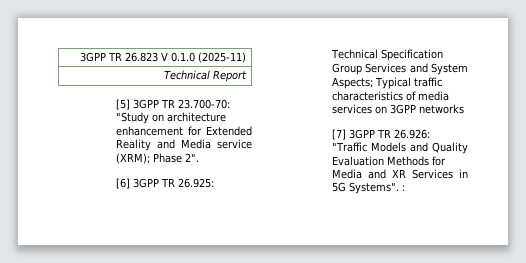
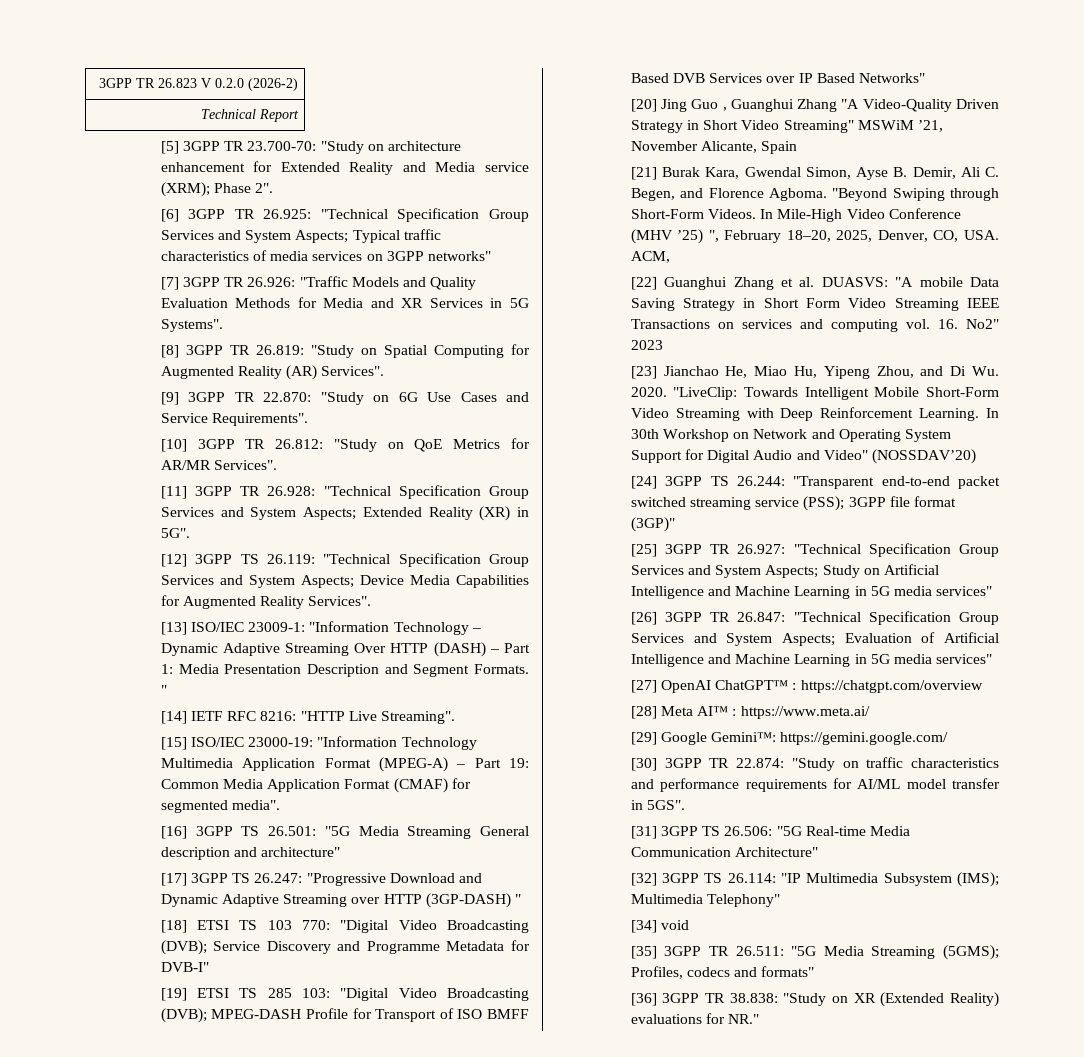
- 3GPP TR 26.823 V 0.1.0 (2025-11)
+ 3GPP TR 26.823 V 0.2.0 (2026-2)
- [6] 3GPP TR 26.925: Technical Specification Group Services and System Aspects; Typical traffic characteristics of media services on 3GPP networks
+ [6] 3GPP TR 26.925: "Technical Specification Group Services and System Aspects; Typical traffic characteristics of media services on 3GPP networks"
- [7] 3GPP TR 26.926: "Traffic Models and Quality Evaluation Methods for Media and XR Services in 5G Systems". :
+ [7] 3GPP TR 26.926: "Traffic Models and Quality Evaluation Methods for Media and XR Services in 5G Systems".
+ [8] 3GPP TR 26.819: "Study on Spatial Computing for Augmented Reality (AR) Services".
+ [9] 3GPP TR 22.870: "Study on 6G Use Cases and Service Requirements".
+ [10] 3GPP TR 26.812: "Study on QoE Metrics for AR/MR Services".
+ [11] 3GPP TR 26.928: "Technical Specification Group Services and System Aspects; Extended Reality (XR) in 5G".
+ [12] 3GPP TS 26.119: "Technical Specification Group Services and System Aspects; Device Media Capabilities for Augmented Reality Services".
+ [13] ISO/IEC 23009-1: "Information Technology – Dynamic Adaptive Streaming Over HTTP (DASH) – Part 1: Media Presentation Description and Segment Formats. "
+ [14] IETF RFC 8216: "HTTP Live Streaming".
+ [15] ISO/IEC 23000-19: "Information Technology Multimedia Application Format (MPEG-A) – Part 19: Common Media Application Format (CMAF) for segmented media".
+ [16] 3GPP TS 26.501: "5G Media Streaming General description and architecture"
+ [17] 3GPP TS 26.247: "Progressive Download and Dynamic Adaptive Streaming over HTTP (3GP-DASH) "
+ [18] ETSI TS 103 770: "Digital Video Broadcasting (DVB); Service Discovery and Programme Metadata for DVB-I"
+ [19] ETSI TS 285 103: "Digital Video Broadcasting (DVB); MPEG-DASH Profile for Transport of ISO BMFF Based DVB Services over IP Based Networks"
+ [20] Jing Guo , Guanghui Zhang "A Video-Quality Driven Strategy in Short Video Streaming" MSWiM ’21, November Alicante, Spain
+ [21] Burak Kara, Gwendal Simon, Ayse B. Demir, Ali C. Begen, and Florence Agboma. "Beyond Swiping through Short-Form Videos. In Mile-High Video Conference (MHV ’25) ", February 18–20, 2025, Denver, CO, USA. ACM,
+ [22] Guanghui Zhang et al. DUASVS: "A mobile Data Saving Strategy in Short Form Video Streaming IEEE Transactions on services and computing vol. 16. No2" 2023
+ [23] Jianchao He, Miao Hu, Yipeng Zhou, and Di Wu. 2020. "LiveClip: Towards Intelligent Mobile Short-Form Video Streaming with Deep Reinforcement Learning. In 30th Workshop on Network and Operating System Support for Digital Audio and Video" (NOSSDAV’20)
+ [24] 3GPP TS 26.244: "Transparent end-to-end packet switched streaming service (PSS); 3GPP file format (3GP)"
+ [25] 3GPP TR 26.927: "Technical Specification Group Services and System Aspects; Study on Artificial Intelligence and Machine Learning in 5G media services"
+ [26] 3GPP TR 26.847: "Technical Specification Group Services and System Aspects; Evaluation of Artificial Intelligence and Machine Learning in 5G media services"
+ [27] OpenAI ChatGPT™ : https://chatgpt.com/overview
+ [28] Meta AI™ : https://www.meta.ai/
+ [29] Google Gemini™: https://gemini.google.com/
+ [30] 3GPP TR 22.874: "Study on traffic characteristics and performance requirements for AI/ML model transfer in 5GS".
+ [31] 3GPP TS 26.506: "5G Real-time Media Communication Architecture"
+ [32] 3GPP TS 26.114: "IP Multimedia Subsystem (IMS); Multimedia Telephony"
+ [34] void
+ [35] 3GPP TR 26.511: "5G Media Streaming (5GMS); Profiles, codecs and formats"
+ [36] 3GPP TR 38.838: "Study on XR (Extended Reality) evaluations for NR."

